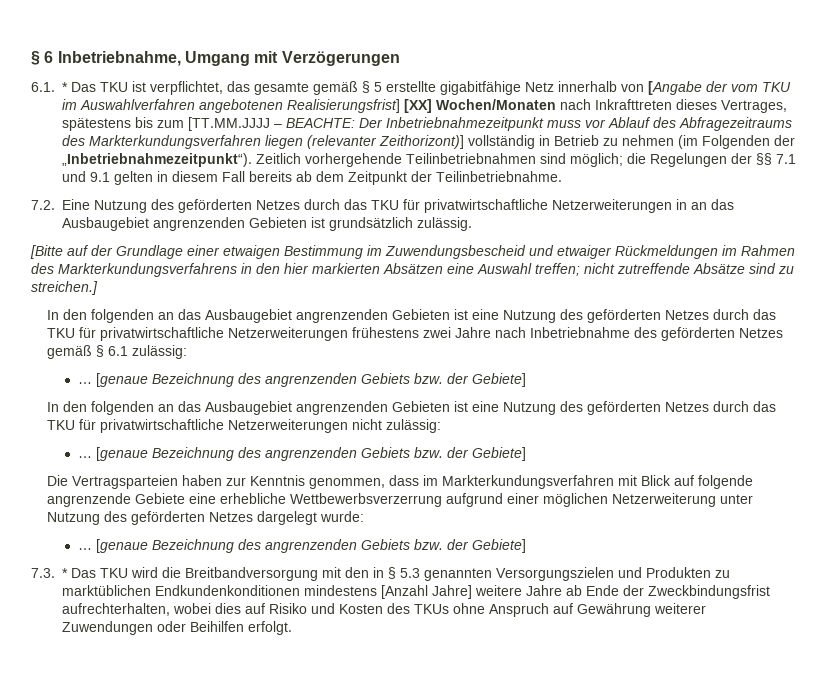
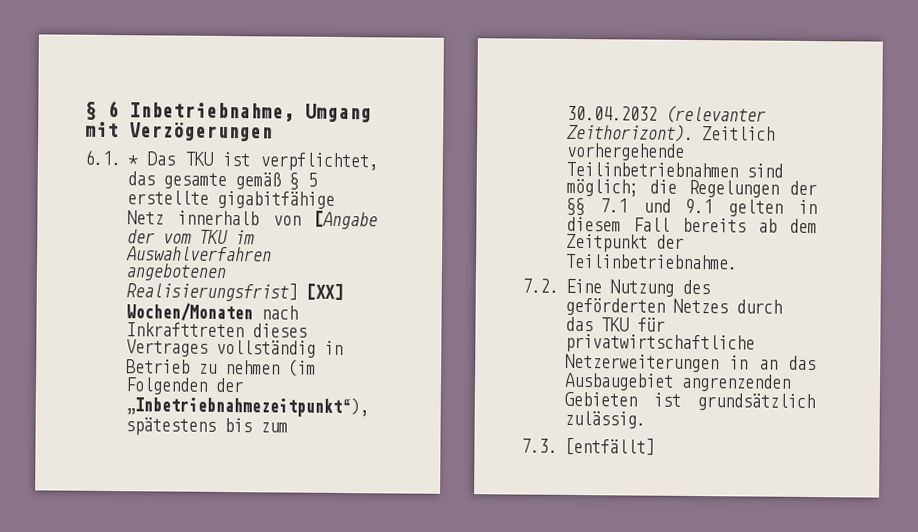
- 6.1. * Das TKU ist verpflichtet, das gesamte gemäß § 5 erstellte gigabitfähige Netz innerhalb von [Angabe der vom TKU im Auswahlverfahren angebotenen Realisierungsfrist] [XX] Wochen/Monaten nach Inkrafttreten dieses Vertrages, spätestens bis zum [TT.MM.JJJJ – BEACHTE: Der Inbetriebnahmezeitpunkt muss vor Ablauf des Abfragezeitraums des Markterkundungsverfahren liegen (relevanter Zeithorizont)] vollständig in Betrieb zu nehmen (im Folgenden der „Inbetriebnahmezeitpunkt“).
+ 6.1. * Das TKU ist verpflichtet, das gesamte gemäß § 5 erstellte gigabitfähige Netz innerhalb von [Angabe der vom TKU im Auswahlverfahren angebotenen Realisierungsfrist] [XX] Wochen/Monaten nach Inkrafttreten dieses Vertrages vollständig in Betrieb zu nehmen (im Folgenden der „Inbetriebnahmezeitpunkt“), spätestens bis zum 30.04.2032 (relevanter Zeithorizont).
- [Bitte auf der Grundlage einer etwaigen Bestimmung im Zuwendungsbescheid und etwaiger Rückmeldungen im Rahmen des Markterkundungsverfahrens in den hier markierten Absätzen eine Auswahl treffen; nicht zutreffende Absätze sind zu streichen.]
- In den folgenden an das Ausbaugebiet angrenzenden Gebieten ist eine Nutzung des geförderten Netzes durch das TKU für privatwirtschaftliche Netzerweiterungen frühestens zwei Jahre nach Inbetriebnahme des geförderten Netzes gemäß § 6.1 zulässig:
- … [genaue Bezeichnung des angrenzenden Gebiets bzw. der Gebiete]
- In den folgenden an das Ausbaugebiet angrenzenden Gebieten ist eine Nutzung des geförderten Netzes durch das TKU für privatwirtschaftliche Netzerweiterungen nicht zulässig:
- … [genaue Bezeichnung des angrenzenden Gebiets bzw. der Gebiete]
- Die Vertragsparteien haben zur Kenntnis genommen, dass im Markterkundungsverfahren mit Blick auf folgende angrenzende Gebiete eine erhebliche Wettbewerbsverzerrung aufgrund einer möglichen Netzerweiterung unter Nutzung des geförderten Netzes dargelegt wurde:
- … [genaue Bezeichnung des angrenzenden Gebiets bzw. der Gebiete]
- 7.3. * Das TKU wird die Breitbandversorgung mit den in § 5.3 genannten Versorgungszielen und Produkten zu marktüblichen Endkundenkonditionen mindestens [Anzahl Jahre] weitere Jahre ab Ende der Zweckbindungsfrist aufrechterhalten, wobei dies auf Risiko und Kosten des TKUs ohne Anspruch auf Gewährung weiterer Zuwendungen oder Beihilfen erfolgt.
+ 7.3. [entfällt]

